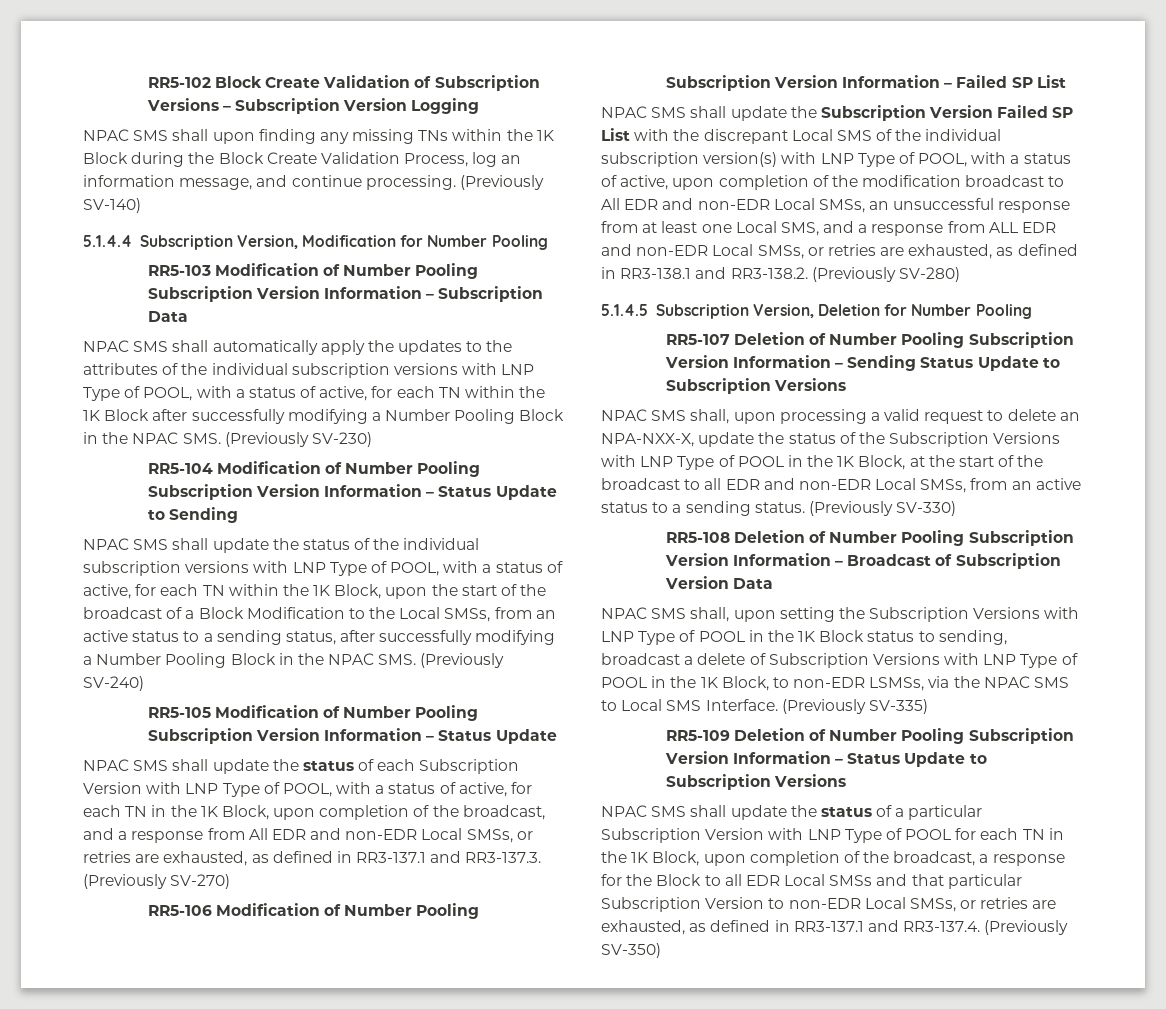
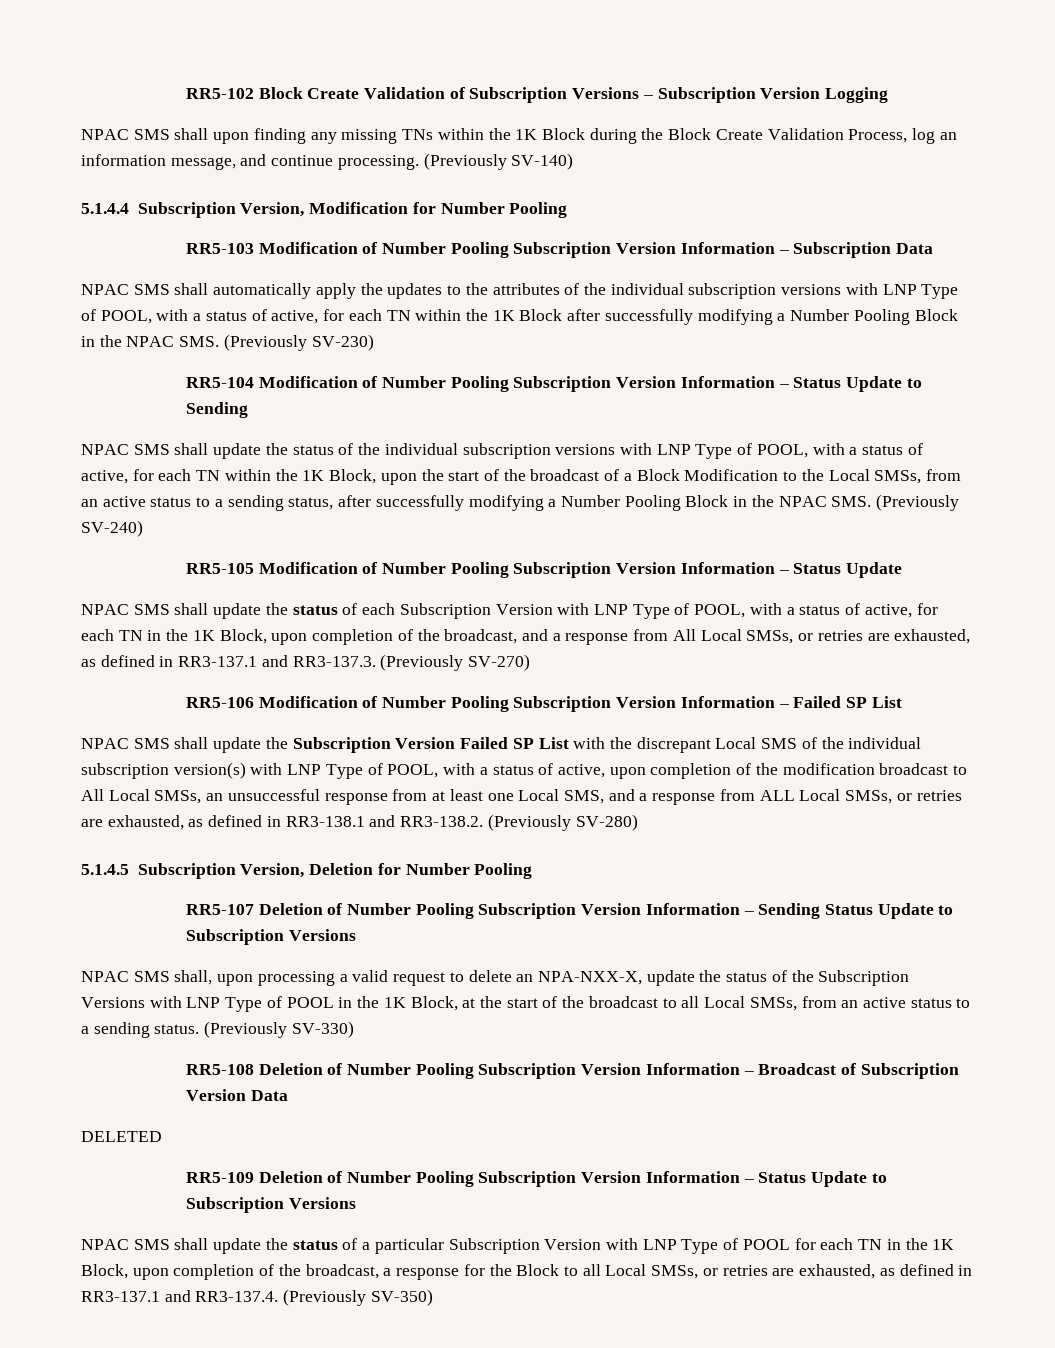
- NPAC SMS shall update the status of each Subscription Version with LNP Type of POOL, with a status of active, for each TN in the 1K Block, upon completion of the broadcast, and a response from All EDR and non-EDR Local SMSs, or retries are exhausted, as defined in RR3-137.1 and RR3-137.3. (Previously SV-270)
+ NPAC SMS shall update the status of each Subscription Version with LNP Type of POOL, with a status of active, for each TN in the 1K Block, upon completion of the broadcast, and a response from All Local SMSs, or retries are exhausted, as defined in RR3-137.1 and RR3-137.3. (Previously SV-270)
- NPAC SMS shall update the Subscription Version Failed SP List with the discrepant Local SMS of the individual subscription version(s) with LNP Type of POOL, with a status of active, upon completion of the modification broadcast to All EDR and non-EDR Local SMSs, an unsuccessful response from at least one Local SMS, and a response from ALL EDR and non-EDR Local SMSs, or retries are exhausted, as defined in RR3-138.1 and RR3-138.2. (Previously SV-280)
+ NPAC SMS shall update the Subscription Version Failed SP List with the discrepant Local SMS of the individual subscription version(s) with LNP Type of POOL, with a status of active, upon completion of the modification broadcast to All Local SMSs, an unsuccessful response from at least one Local SMS, and a response from ALL Local SMSs, or retries are exhausted, as defined in RR3-138.1 and RR3-138.2. (Previously SV-280)
- NPAC SMS shall, upon processing a valid request to delete an NPA-NXX-X, update the status of the Subscription Versions with LNP Type of POOL in the 1K Block, at the start of the broadcast to all EDR and non-EDR Local SMSs, from an active status to a sending status.
+ NPAC SMS shall, upon processing a valid request to delete an NPA-NXX-X, update the status of the Subscription Versions with LNP Type of POOL in the 1K Block, at the start of the broadcast to all Local SMSs, from an active status to a sending status.
- NPAC SMS shall, upon setting the Subscription Versions with LNP Type of POOL in the 1K Block status to sending, broadcast a delete of Subscription Versions with LNP Type of POOL in the 1K Block, to non-EDR LSMSs, via the NPAC SMS to Local SMS Interface. (Previously SV-335)
+ DELETED
- NPAC SMS shall update the status of a particular Subscription Version with LNP Type of POOL for each TN in the 1K Block, upon completion of the broadcast, a response for the Block to all EDR Local SMSs and that particular Subscription Version to non-EDR Local SMSs, or retries are exhausted, as defined in RR3-137.1 and RR3-137.4. (Previously SV-350)
+ NPAC SMS shall update the status of a particular Subscription Version with LNP Type of POOL for each TN in the 1K Block, upon completion of the broadcast, a response for the Block to all Local SMSs, or retries are exhausted, as defined in RR3-137.1 and RR3-137.4. (Previously SV-350)

